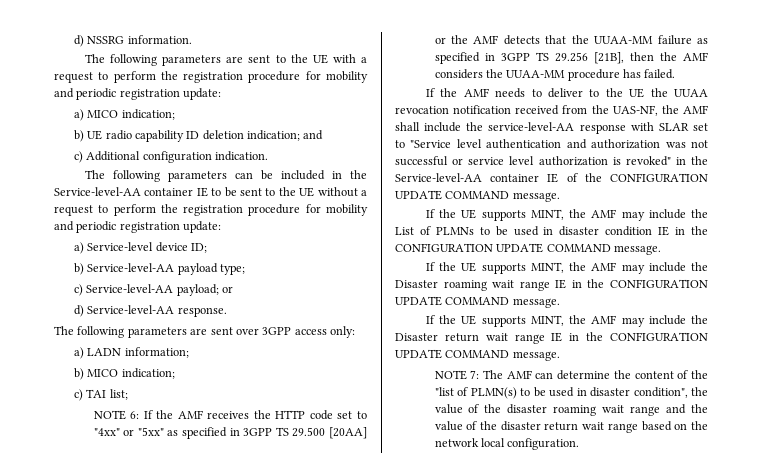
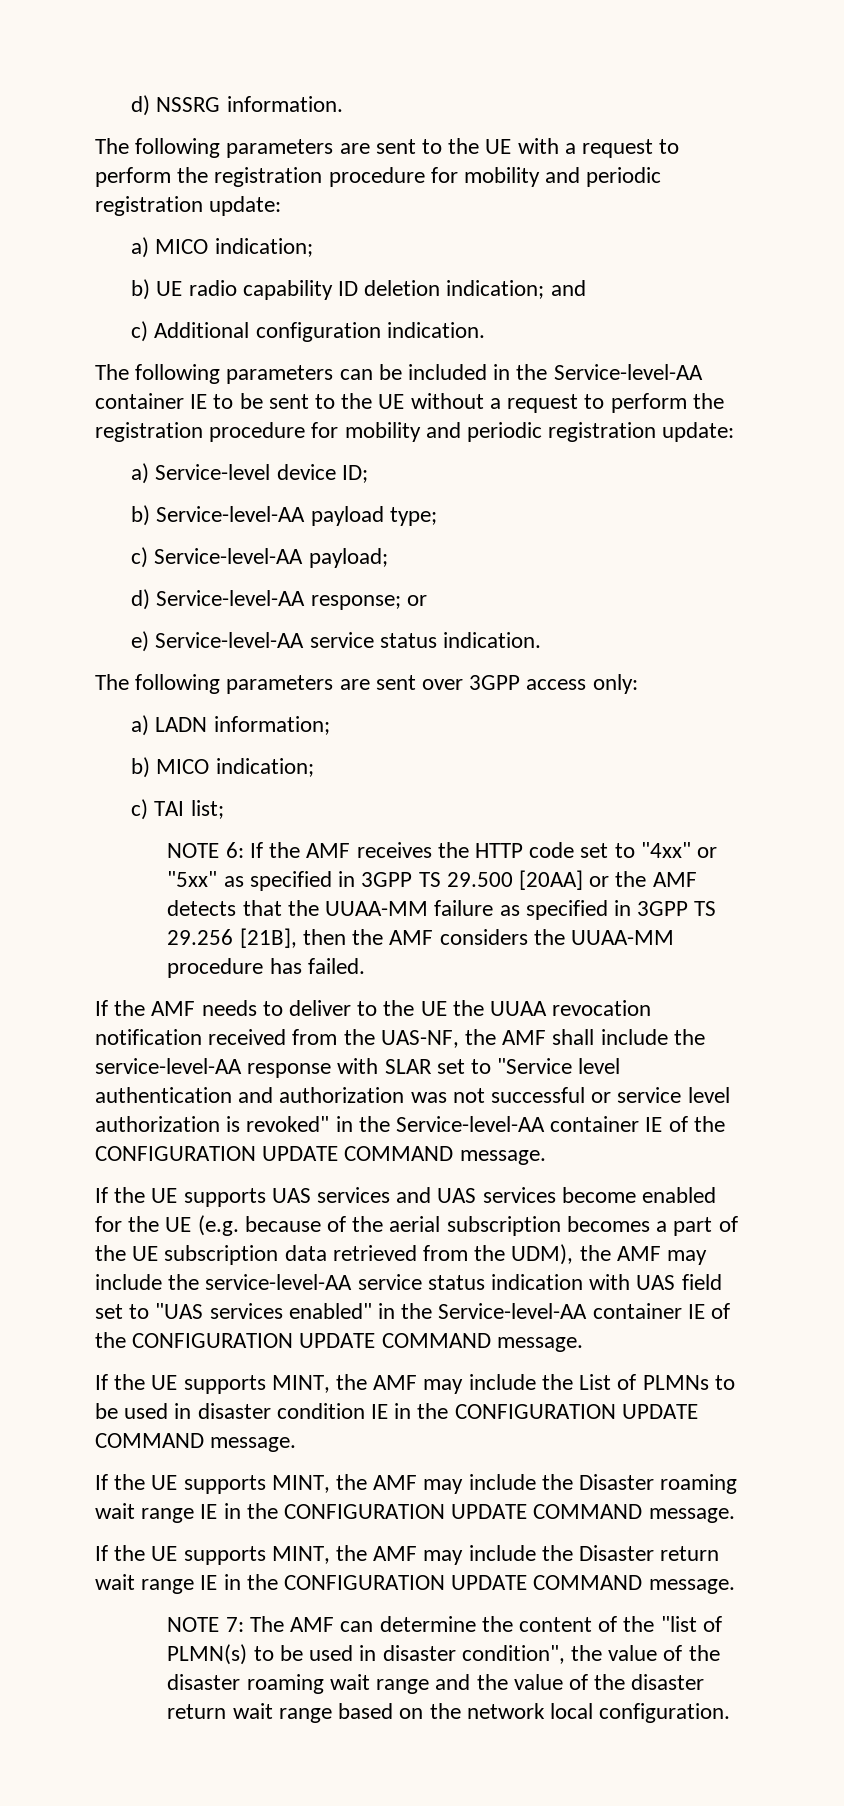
- c) Service-level-AA payload; or
+ c) Service-level-AA payload;
- d) Service-level-AA response.
+ d) Service-level-AA response; or
+ e) Service-level-AA service status indication.
+ If the UE supports UAS services and UAS services become enabled for the UE (e.g. because of the aerial subscription becomes a part of the UE subscription data retrieved from the UDM), the AMF may include the service-level-AA service status indication with UAS field set to "UAS services enabled" in the Service-level-AA container IE of the CONFIGURATION UPDATE COMMAND message.

